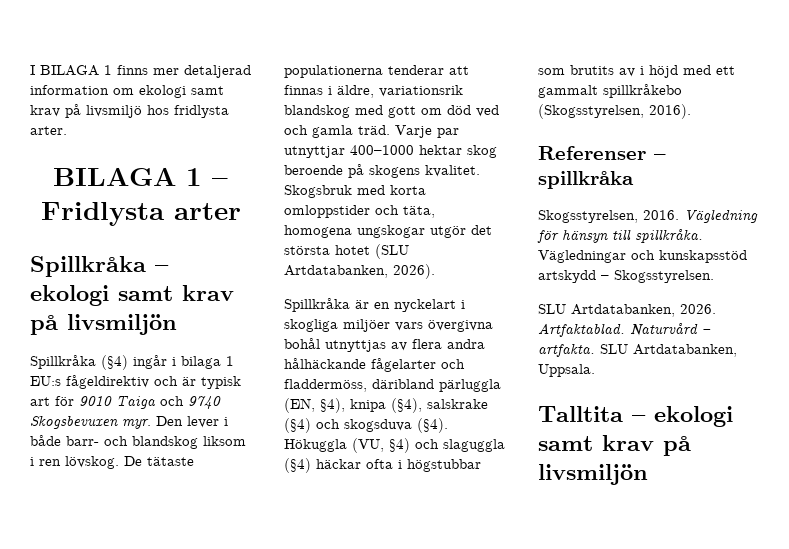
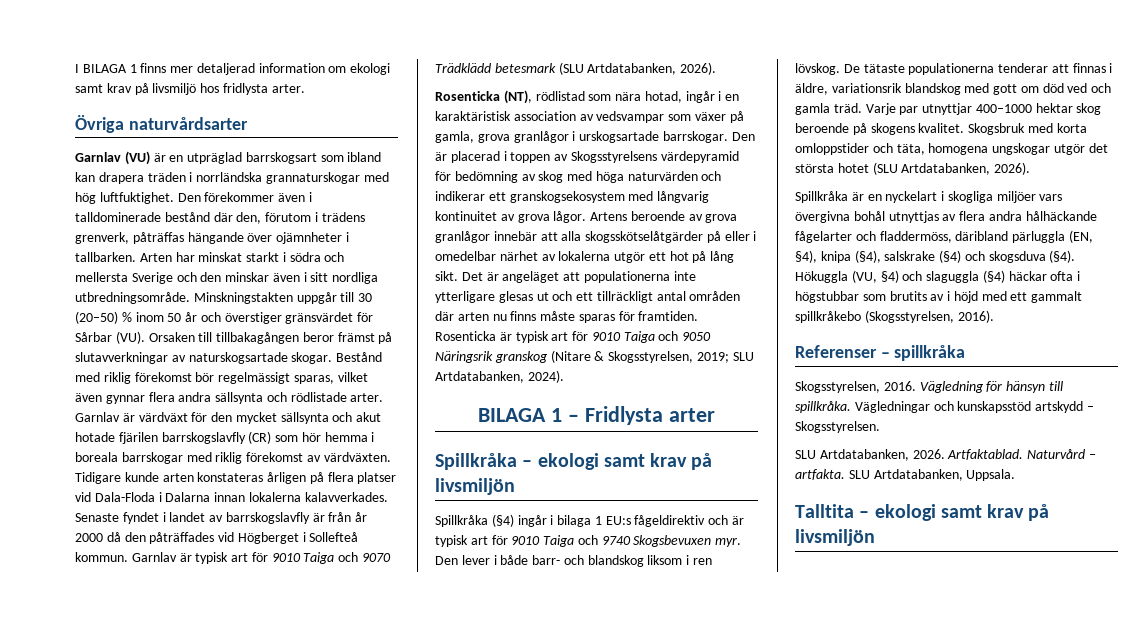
+ Övriga naturvårdsarter
+ Garnlav (VU) är en utpräglad barrskogsart som ibland kan drapera träden i norrländska grannaturskogar med hög luftfuktighet. Den förekommer även i talldominerade bestånd där den, förutom i trädens grenverk, påträffas hängande över ojämnheter i tallbarken. Arten har minskat starkt i södra och mellersta Sverige och den minskar även i sitt nordliga utbredningsområde. Minskningstakten uppgår till 30 (20–50) % inom 50 år och överstiger gränsvärdet för Sårbar (VU). Orsaken till tillbakagången beror främst på slutavverkningar av naturskogsartade skogar. Bestånd med riklig förekomst bör regelmässigt sparas, vilket även gynnar flera andra sällsynta och rödlistade arter. Garnlav är värdväxt för den mycket sällsynta och akut hotade fjärilen barrskogslavfly (CR) som hör hemma i boreala barrskogar med riklig förekomst av värdväxten. Tidigare kunde arten konstateras årligen på flera platser vid Dala-Floda i Dalarna innan lokalerna kalavverkades. Senaste fyndet i landet av barrskogslavfly är från år 2000 då den påträffades vid Högberget i Sollefteå kommun. Garnlav är typisk art för 9010 Taiga och 9070 Trädklädd betesmark (SLU Artdatabanken, 2026).
+ Rosenticka (NT), rödlistad som nära hotad, ingår i en karaktäristisk association av vedsvampar som växer på gamla, grova granlågor i urskogsartade barrskogar. Den är placerad i toppen av Skogsstyrelsens värdepyramid för bedömning av skog med höga naturvärden och indikerar ett granskogsekosystem med långvarig kontinuitet av grova lågor. Artens beroende av grova granlågor innebär att alla skogsskötselåtgärder på eller i omedelbar närhet av lokalerna utgör ett hot på lång sikt. Det är angeläget att populationerna inte ytterligare glesas ut och ett tillräckligt antal områden där arten nu finns måste sparas för framtiden. Rosenticka är typisk art för 9010 Taiga och 9050 Näringsrik granskog (Nitare & Skogsstyrelsen, 2019; SLU Artdatabanken, 2024).

